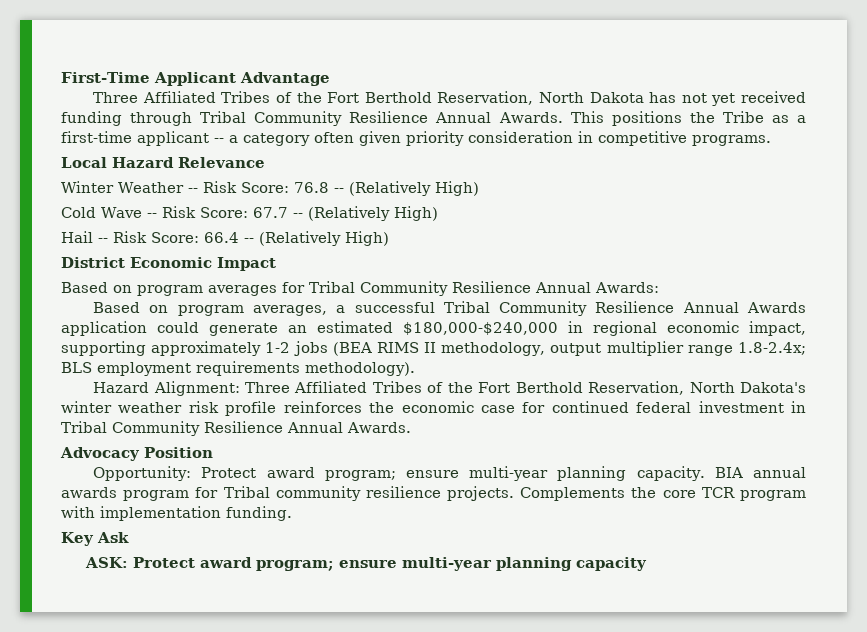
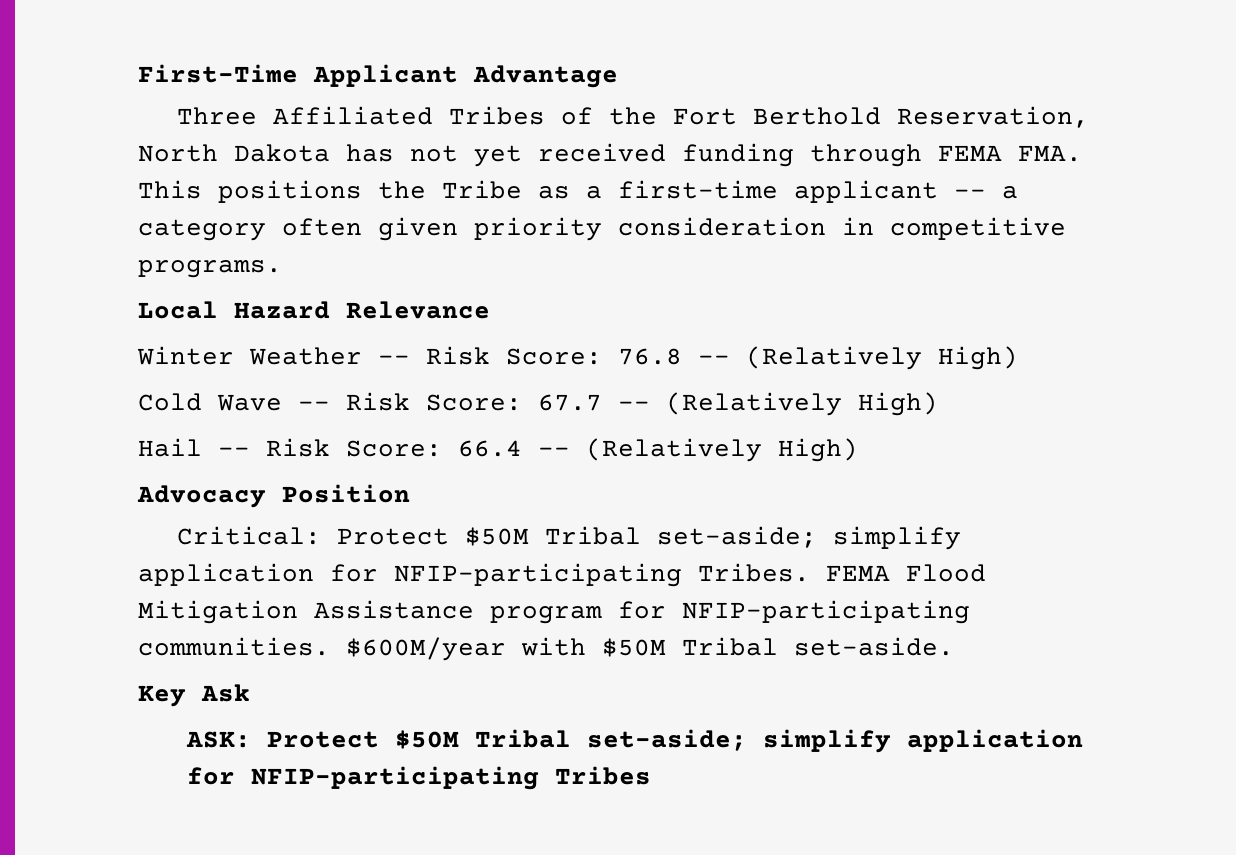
- Three Affiliated Tribes of the Fort Berthold Reservation, North Dakota has not yet received funding through Tribal Community Resilience Annual Awards. This positions the Tribe as a first-time applicant -- a category often given priority consideration in competitive programs.
+ Three Affiliated Tribes of the Fort Berthold Reservation, North Dakota has not yet received funding through FEMA FMA. This positions the Tribe as a first-time applicant -- a category often given priority consideration in competitive programs.
- District Economic Impact
- Based on program averages for Tribal Community Resilience Annual Awards:
- Based on program averages, a successful Tribal Community Resilience Annual Awards application could generate an estimated $180,000-$240,000 in regional economic impact, supporting approximately 1-2 jobs (BEA RIMS II methodology, output multiplier range 1.8-2.4x; BLS employment requirements methodology).
- Hazard Alignment: Three Affiliated Tribes of the Fort Berthold Reservation, North Dakota's winter weather risk profile reinforces the economic case for continued federal investment in Tribal Community Resilience Annual Awards.
  Advocacy Position
- Opportunity: Protect award program; ensure multi-year planning capacity. BIA annual awards program for Tribal community resilience projects. Complements the core TCR program with implementation funding.
+ Critical: Protect $50M Tribal set-aside; simplify application for NFIP-participating Tribes. FEMA Flood Mitigation Assistance program for NFIP-participating communities. $600M/year with $50M Tribal set-aside.
  Key Ask
- ASK: Protect award program; ensure multi-year planning capacity
+ ASK: Protect $50M Tribal set-aside; simplify application for NFIP-participating Tribes

